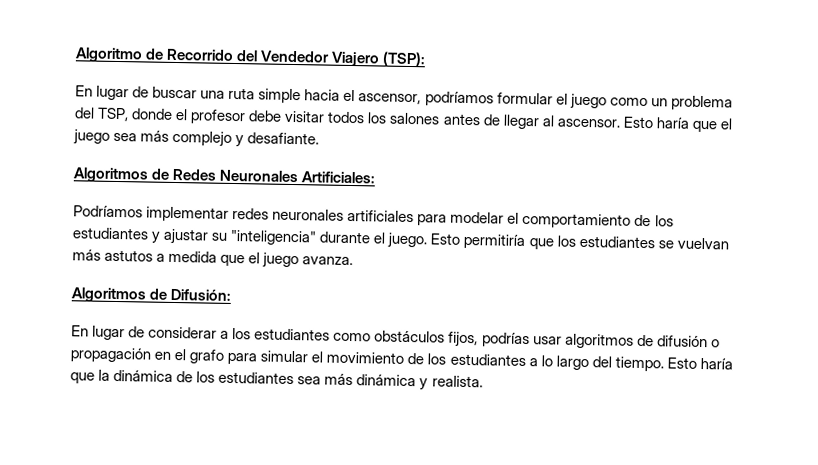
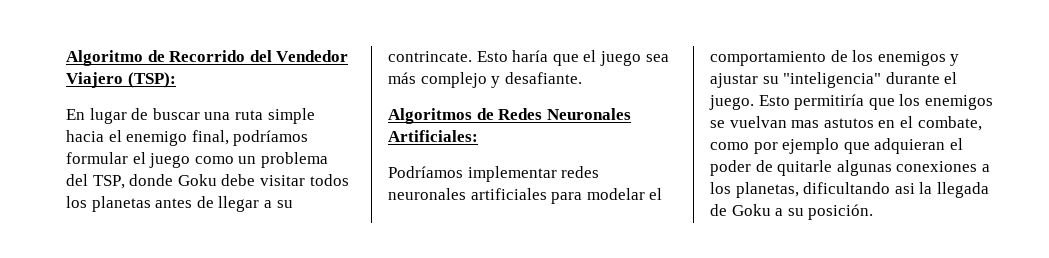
- En lugar de buscar una ruta simple hacia el ascensor, podríamos formular el juego como un problema del TSP, donde el profesor debe visitar todos los salones antes de llegar al ascensor.
+ En lugar de buscar una ruta simple hacia el enemigo final, podríamos formular el juego como un problema del TSP, donde Goku debe visitar todos los planetas antes de llegar a su contrincate.
- Podríamos implementar redes neuronales artificiales para modelar el comportamiento de los estudiantes y ajustar su "inteligencia" durante el juego.
+ Podríamos implementar redes neuronales artificiales para modelar el comportamiento de los enemigos y ajustar su "inteligencia" durante el juego.
- Esto permitiría que los estudiantes se vuelvan más astutos a medida que el juego avanza.
- Algoritmos de Difusión:
- En lugar de considerar a los estudiantes como obstáculos fijos, podrías usar algoritmos de difusión o propagación en el grafo para simular el movimiento de los estudiantes a lo largo del tiempo. Esto haría que la dinámica de los estudiantes sea más dinámica y realista.
+ Esto permitiría que los enemigos se vuelvan mas astutos en el combate, como por ejemplo que adquieran el poder de quitarle algunas conexiones a los planetas, dificultando asi la llegada de Goku a su posición.

